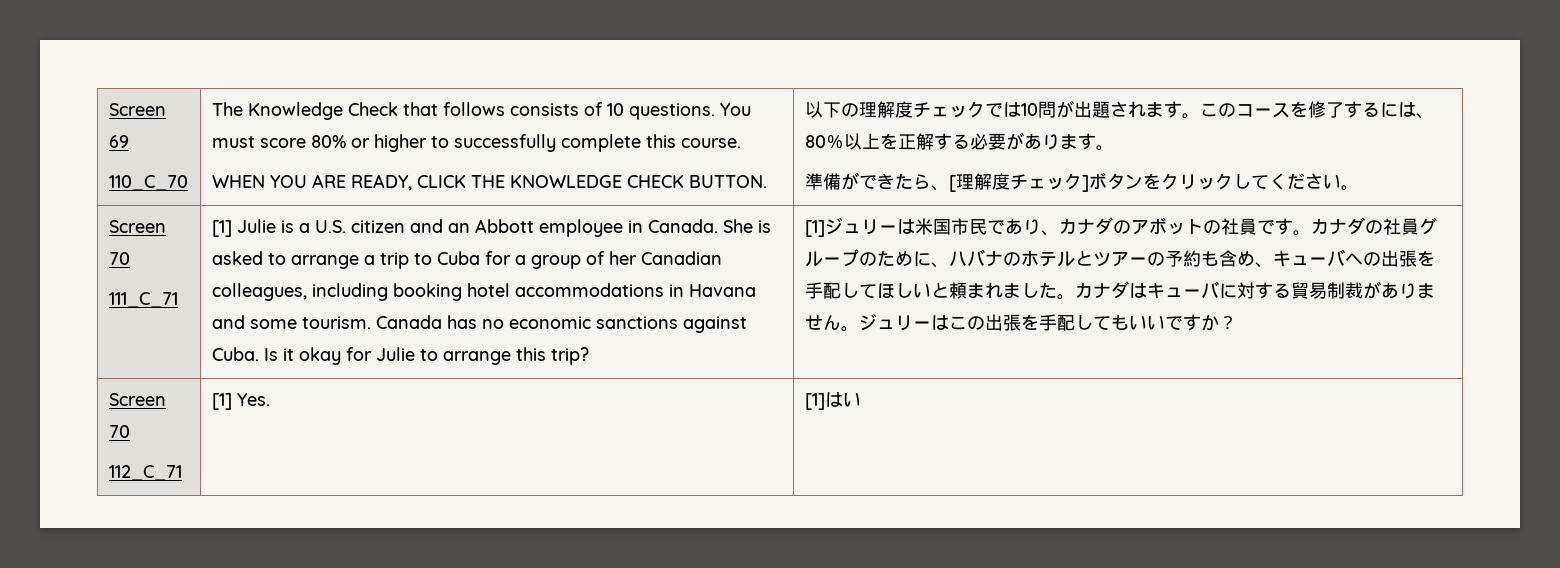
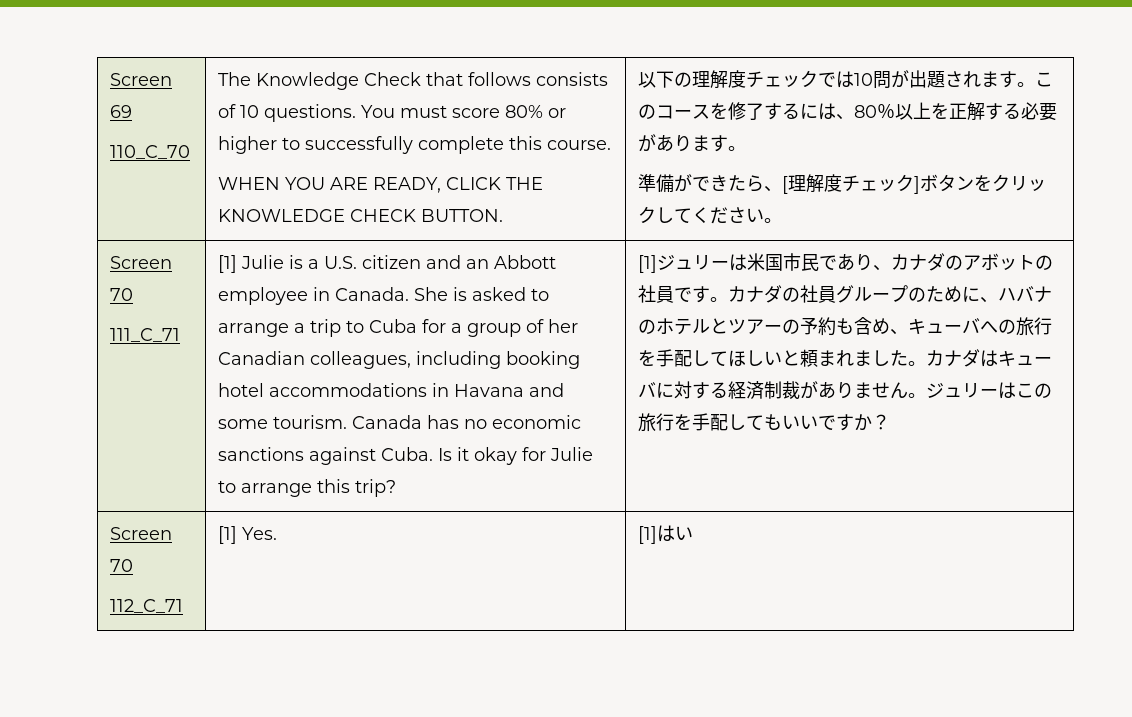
- カナダの社員グループのために、ハバナのホテルとツアーの予約も含め、キューバへの出張を手配してほしいと頼まれました。
+ カナダの社員グループのために、ハバナのホテルとツアーの予約も含め、キューバへの旅行を手配してほしいと頼まれました。
- カナダはキューバに対する貿易制裁がありません。
+ カナダはキューバに対する経済制裁がありません。
- ジュリーはこの出張を手配してもいいですか？
+ ジュリーはこの旅行を手配してもいいですか？

